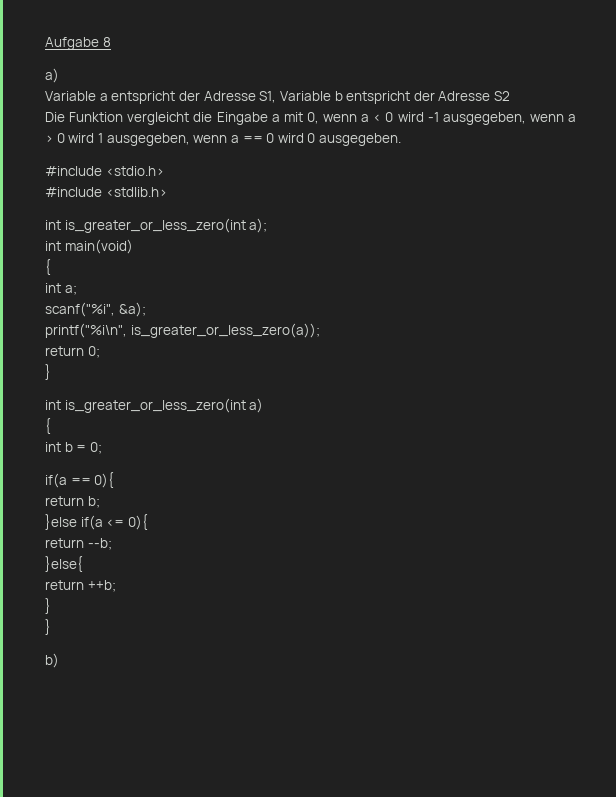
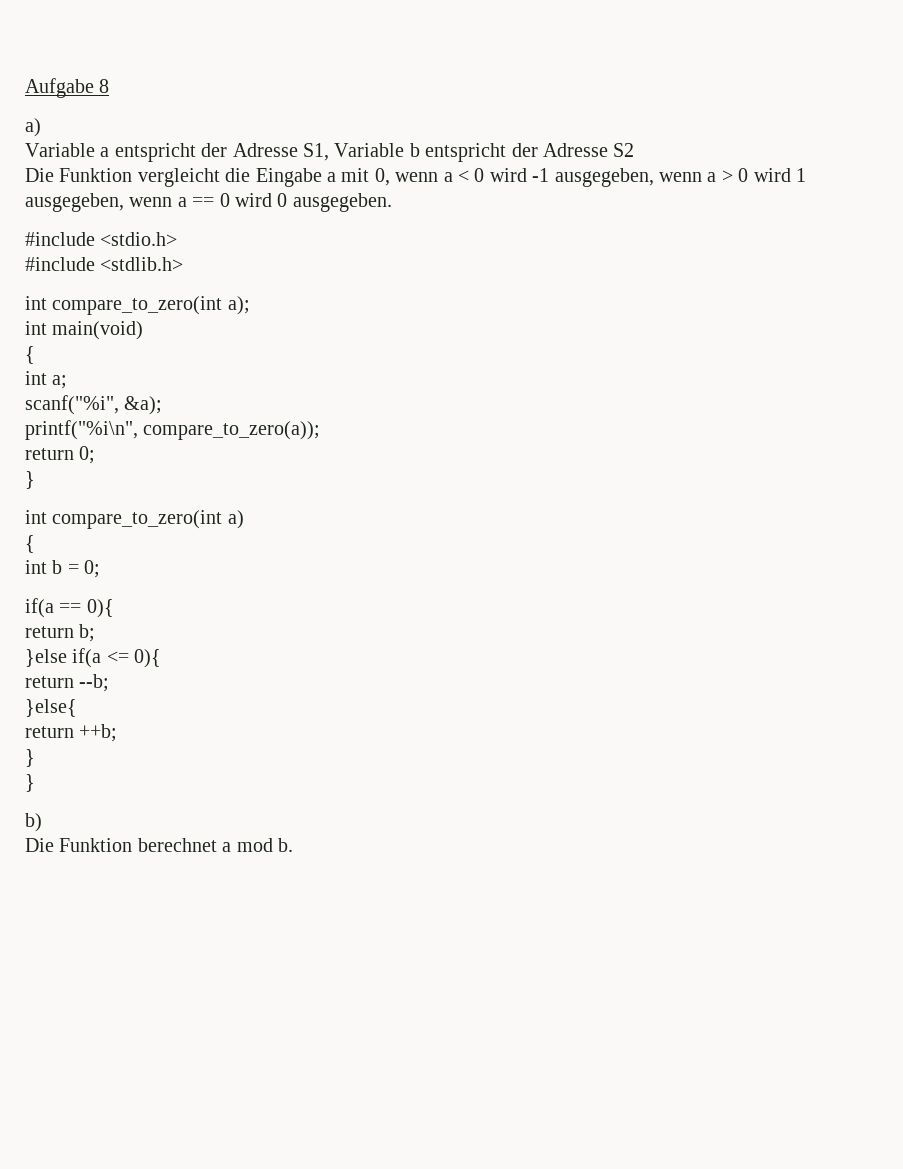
- int is_greater_or_less_zero(int a);
+ int compare_to_zero(int a);
- printf("%i\n", is_greater_or_less_zero(a));
+ printf("%i\n", compare_to_zero(a));
- int is_greater_or_less_zero(int a)
+ int compare_to_zero(int a)
+ Die Funktion berechnet a mod b.

